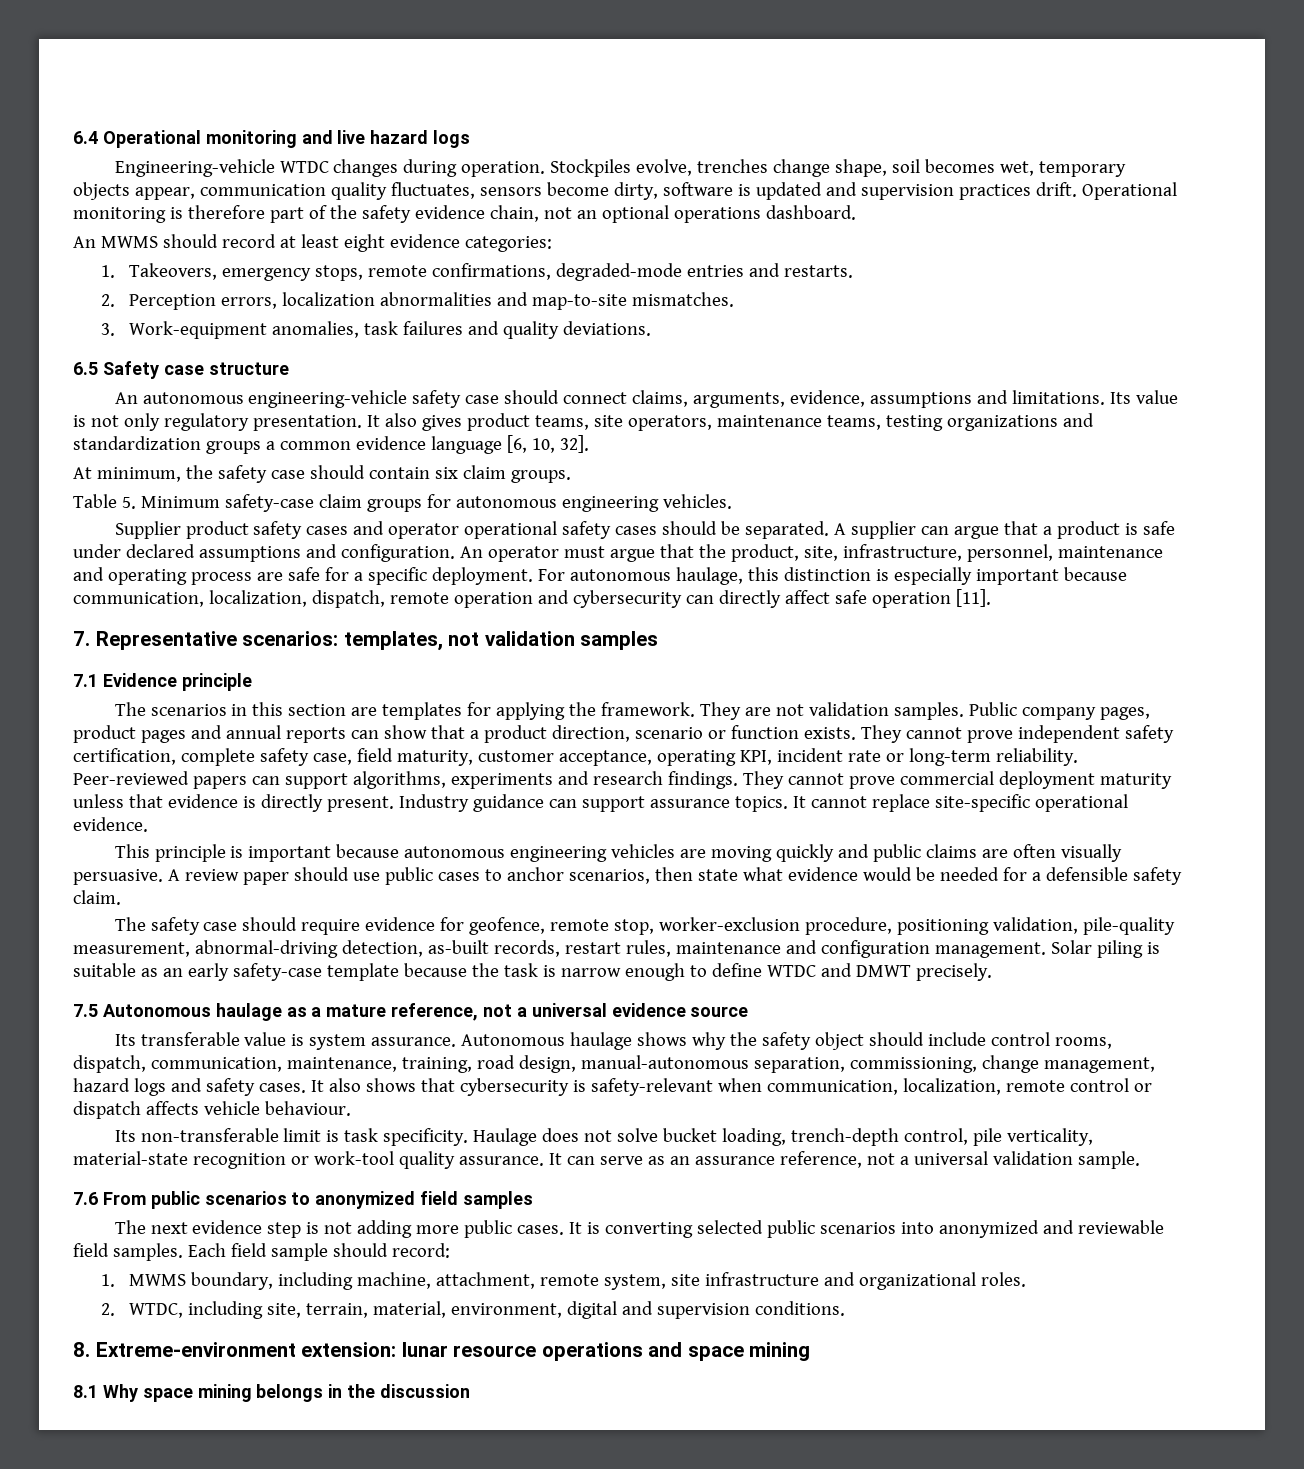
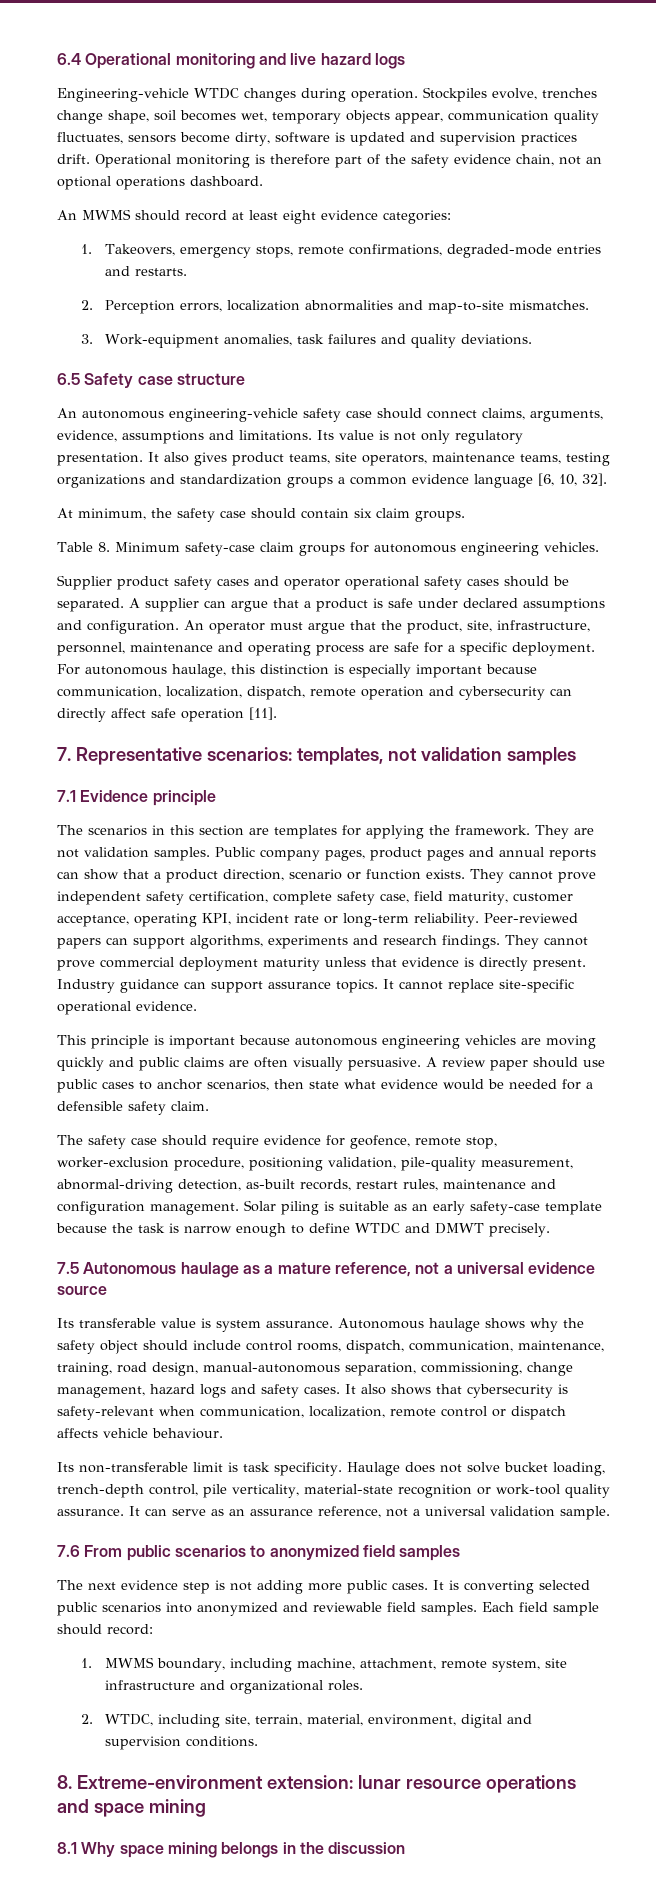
- Table 5. Minimum safety-case claim groups for autonomous engineering vehicles.
+ Table 8. Minimum safety-case claim groups for autonomous engineering vehicles.

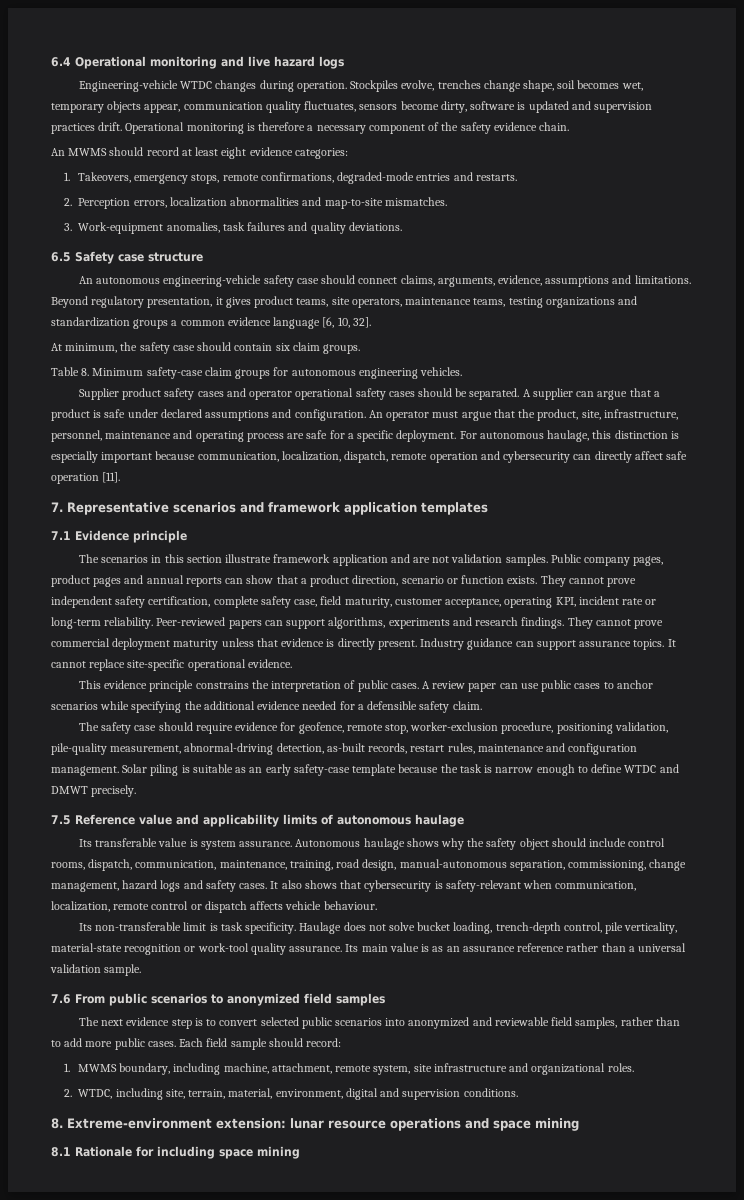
- Operational monitoring is therefore part of the safety evidence chain, not an optional operations dashboard.
+ Operational monitoring is therefore a necessary component of the safety evidence chain.
- Its value is not only regulatory presentation. It also gives product teams, site operators, maintenance teams, testing organizations and standardization groups a common evidence language [6, 10, 32].
+ Beyond regulatory presentation, it gives product teams, site operators, maintenance teams, testing organizations and standardization groups a common evidence language [6, 10, 32].
- 7. Representative scenarios: templates, not validation samples
+ 7. Representative scenarios and framework application templates
- The scenarios in this section are templates for applying the framework. They are not validation samples.
+ The scenarios in this section illustrate framework application and are not validation samples.
- This principle is important because autonomous engineering vehicles are moving quickly and public claims are often visually persuasive.
+ This evidence principle constrains the interpretation of public cases.
- A review paper should use public cases to anchor scenarios, then state what evidence would be needed for a defensible safety claim.
+ A review paper can use public cases to anchor scenarios while specifying the additional evidence needed for a defensible safety claim.
- 7.5 Autonomous haulage as a mature reference, not a universal evidence source
+ 7.5 Reference value and applicability limits of autonomous haulage
- It can serve as an assurance reference, not a universal validation sample.
+ Its main value is as an assurance reference rather than a universal validation sample.
- The next evidence step is not adding more public cases. It is converting selected public scenarios into anonymized and reviewable field samples.
+ The next evidence step is to convert selected public scenarios into anonymized and reviewable field samples, rather than to add more public cases.
- 8.1 Why space mining belongs in the discussion
+ 8.1 Rationale for including space mining

